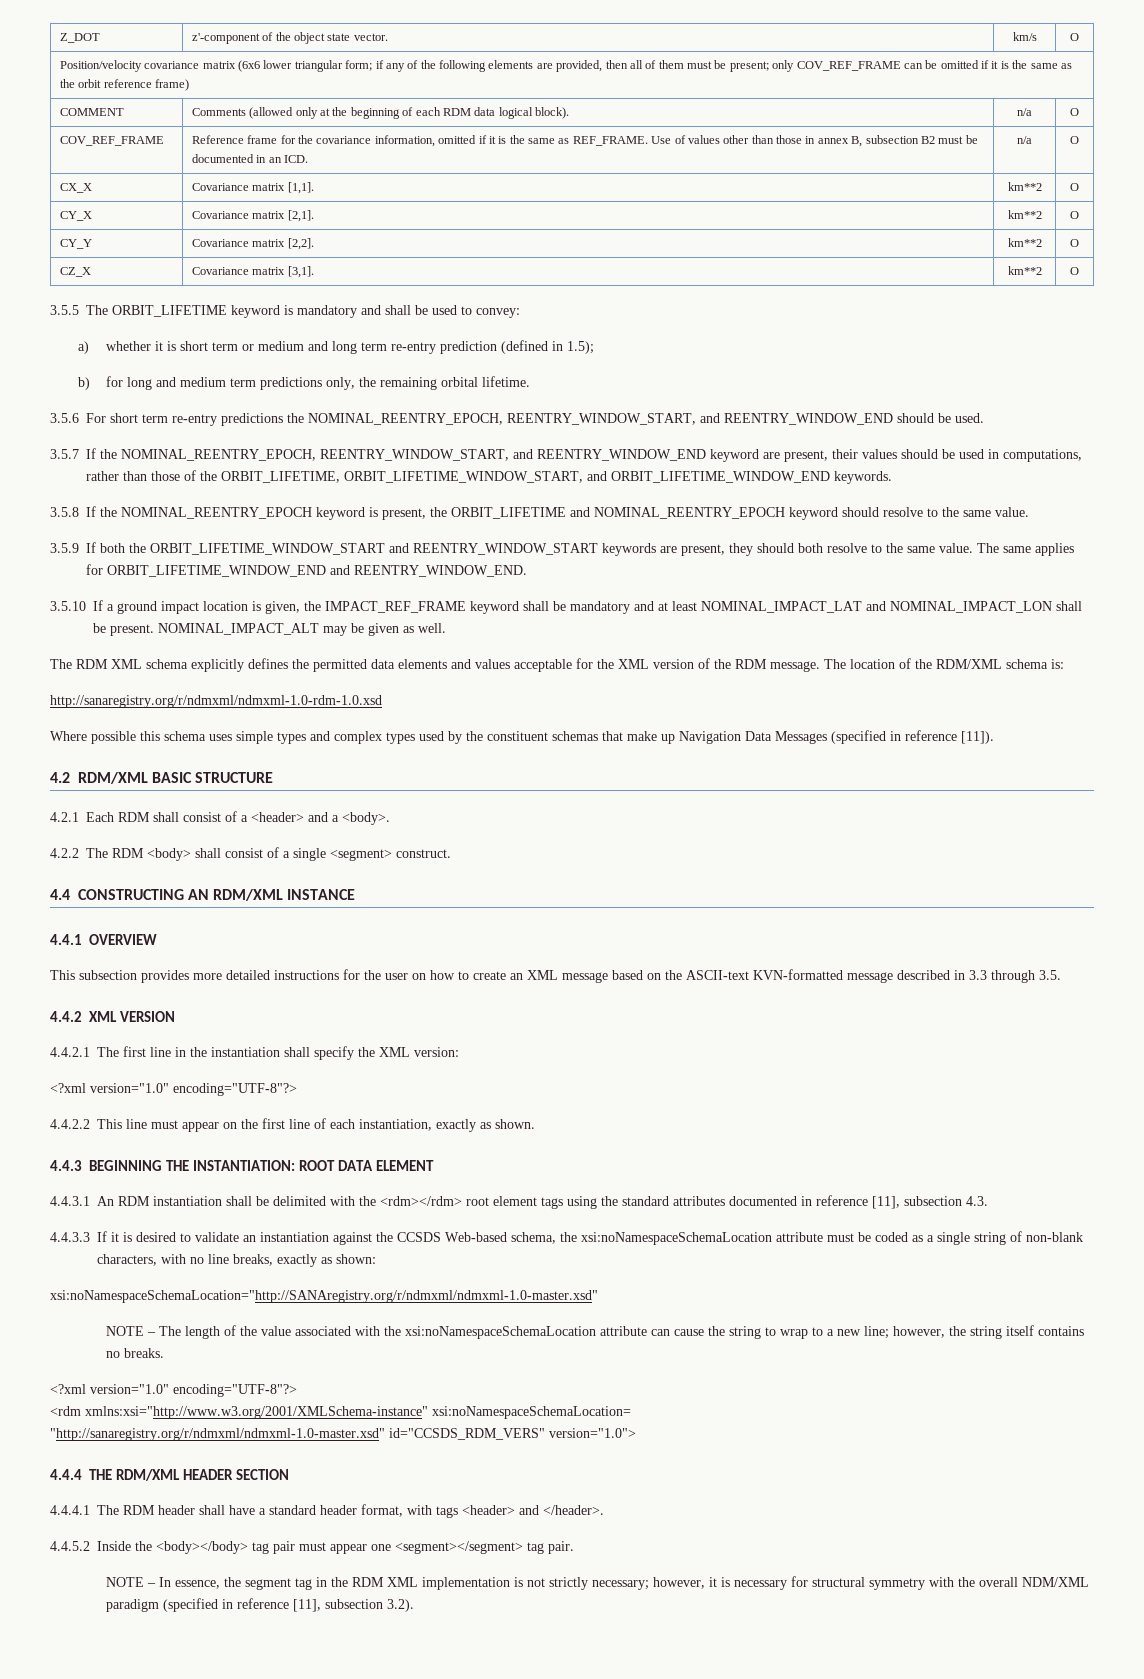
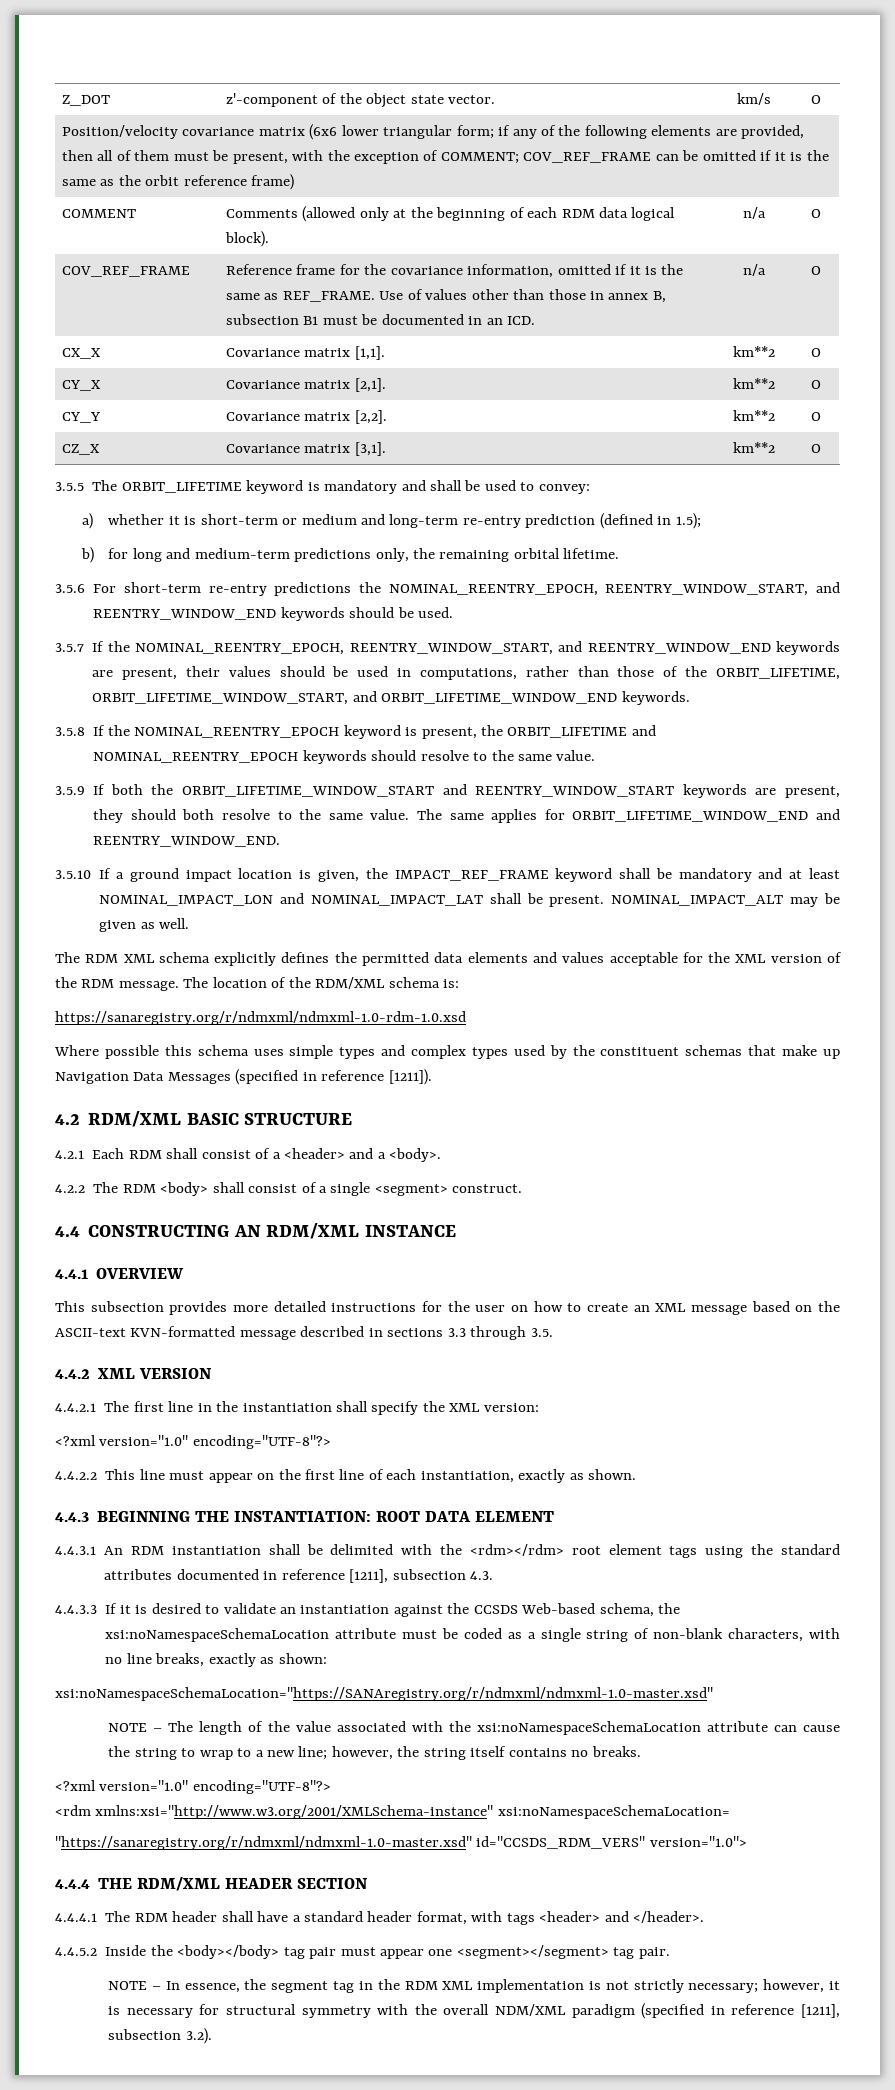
- Position/velocity covariance matrix (6x6 lower triangular form; if any of the following elements are provided, then all of them must be present; only COV_REF_FRAME can be omitted if it is the same as the orbit reference frame)
+ Position/velocity covariance matrix (6x6 lower triangular form; if any of the following elements are provided, then all of them must be present, with the exception of COMMENT; COV_REF_FRAME can be omitted if it is the same as the orbit reference frame)
- COV_REF_FRAME | Reference frame for the covariance information, omitted if it is the same as REF_FRAME. Use of values other than those in annex B, subsection B2 must be documented in an ICD. | n/a | O
+ COV_REF_FRAME | Reference frame for the covariance information, omitted if it is the same as REF_FRAME. Use of values other than those in annex B, subsection B1 must be documented in an ICD. | n/a | O
- a) whether it is short term or medium and long term re-entry prediction (defined in 1.5);
+ a) whether it is short-term or medium and long-term re-entry prediction (defined in 1.5);
- b) for long and medium term predictions only, the remaining orbital lifetime.
+ b) for long and medium-term predictions only, the remaining orbital lifetime.
- 3.5.6 For short term re-entry predictions the NOMINAL_REENTRY_EPOCH, REENTRY_WINDOW_START, and REENTRY_WINDOW_END should be used.
+ 3.5.6 For short-term re-entry predictions the NOMINAL_REENTRY_EPOCH, REENTRY_WINDOW_START, and REENTRY_WINDOW_END keywords should be used.
- 3.5.7 If the NOMINAL_REENTRY_EPOCH, REENTRY_WINDOW_START, and REENTRY_WINDOW_END keyword are present, their values should be used in computations, rather than those of the ORBIT_LIFETIME, ORBIT_LIFETIME_WINDOW_START, and ORBIT_LIFETIME_WINDOW_END keywords.
+ 3.5.7 If the NOMINAL_REENTRY_EPOCH, REENTRY_WINDOW_START, and REENTRY_WINDOW_END keywords are present, their values should be used in computations, rather than those of the ORBIT_LIFETIME, ORBIT_LIFETIME_WINDOW_START, and ORBIT_LIFETIME_WINDOW_END keywords.
- 3.5.8 If the NOMINAL_REENTRY_EPOCH keyword is present, the ORBIT_LIFETIME and NOMINAL_REENTRY_EPOCH keyword should resolve to the same value.
+ 3.5.8 If the NOMINAL_REENTRY_EPOCH keyword is present, the ORBIT_LIFETIME and NOMINAL_REENTRY_EPOCH keywords should resolve to the same value.
- 3.5.10 If a ground impact location is given, the IMPACT_REF_FRAME keyword shall be mandatory and at least NOMINAL_IMPACT_LAT and NOMINAL_IMPACT_LON shall be present.
+ 3.5.10 If a ground impact location is given, the IMPACT_REF_FRAME keyword shall be mandatory and at least NOMINAL_IMPACT_LON and NOMINAL_IMPACT_LAT shall be present.
- http://sanaregistry.org/r/ndmxml/ndmxml-1.0-rdm-1.0.xsd
+ https://sanaregistry.org/r/ndmxml/ndmxml-1.0-rdm-1.0.xsd
- Where possible this schema uses simple types and complex types used by the constituent schemas that make up Navigation Data Messages (specified in reference [11]).
+ Where possible this schema uses simple types and complex types used by the constituent schemas that make up Navigation Data Messages (specified in reference [1211]).
- This subsection provides more detailed instructions for the user on how to create an XML message based on the ASCII-text KVN-formatted message described in 3.3 through 3.5.
+ This subsection provides more detailed instructions for the user on how to create an XML message based on the ASCII-text KVN-formatted message described in sections 3.3 through 3.5.
- 4.4.3.1 An RDM instantiation shall be delimited with the <rdm></rdm> root element tags using the standard attributes documented in reference [11], subsection 4.3.
+ 4.4.3.1 An RDM instantiation shall be delimited with the <rdm></rdm> root element tags using the standard attributes documented in reference [1211], subsection 4.3.
- xsi:noNamespaceSchemaLocation="http://SANAregistry.org/r/ndmxml/ndmxml-1.0-master.xsd"
+ xsi:noNamespaceSchemaLocation="https://SANAregistry.org/r/ndmxml/ndmxml-1.0-master.xsd"
- "http://sanaregistry.org/r/ndmxml/ndmxml-1.0-master.xsd" id="CCSDS_RDM_VERS" version="1.0">
+ "https://sanaregistry.org/r/ndmxml/ndmxml-1.0-master.xsd" id="CCSDS_RDM_VERS" version="1.0">
- NOTE – In essence, the segment tag in the RDM XML implementation is not strictly necessary; however, it is necessary for structural symmetry with the overall NDM/XML paradigm (specified in reference [11], subsection 3.2).
+ NOTE – In essence, the segment tag in the RDM XML implementation is not strictly necessary; however, it is necessary for structural symmetry with the overall NDM/XML paradigm (specified in reference [1211], subsection 3.2).

